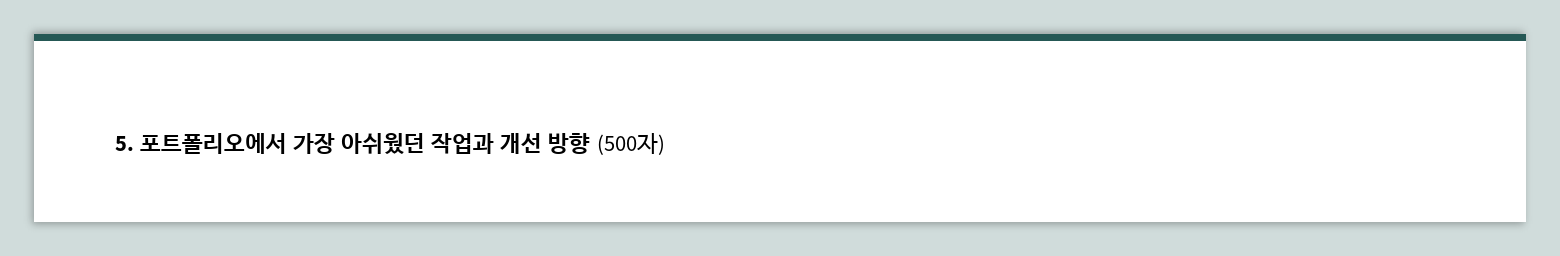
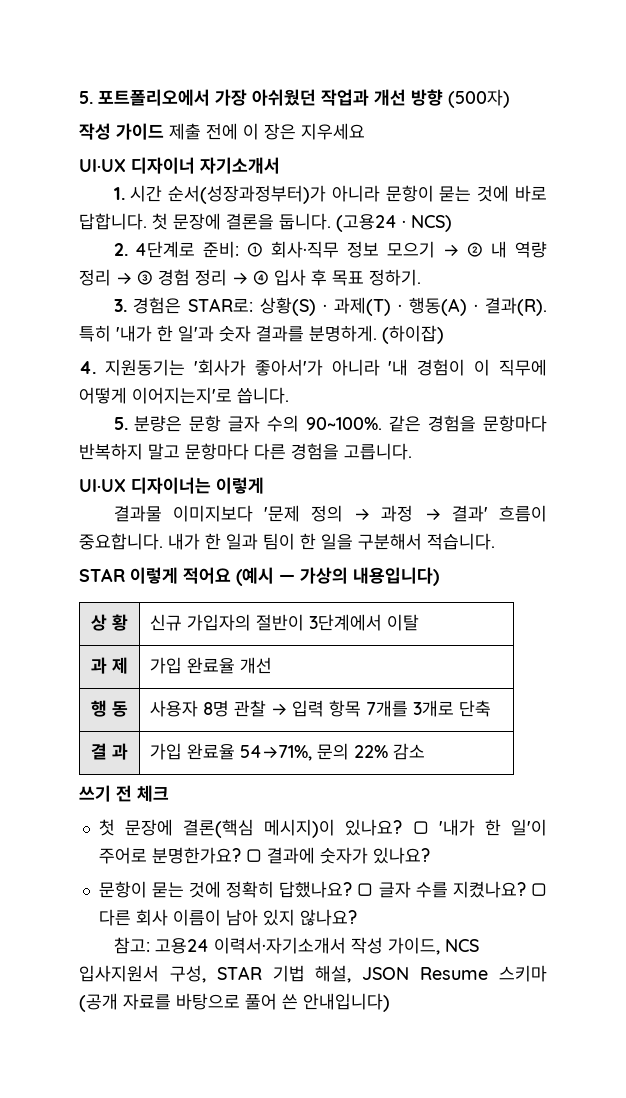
+ 작성 가이드 제출 전에 이 장은 지우세요
+ UI·UX 디자이너 자기소개서
+ 1. 시간 순서(성장과정부터)가 아니라 문항이 묻는 것에 바로 답합니다. 첫 문장에 결론을 둡니다. (고용24 · NCS)
+ 2. 4단계로 준비: ① 회사·직무 정보 모으기 → ② 내 역량 정리 → ③ 경험 정리 → ④ 입사 후 목표 정하기.
+ 3. 경험은 STAR로: 상황(S) · 과제(T) · 행동(A) · 결과(R). 특히 '내가 한 일'과 숫자 결과를 분명하게. (하이잡)
+ 4. 지원동기는 '회사가 좋아서'가 아니라 '내 경험이 이 직무에 어떻게 이어지는지'로 씁니다.
+ 5. 분량은 문항 글자 수의 90~100%. 같은 경험을 문항마다 반복하지 말고 문항마다 다른 경험을 고릅니다.
+ UI·UX 디자이너는 이렇게
+ 결과물 이미지보다 '문제 정의 → 과정 → 결과' 흐름이 중요합니다. 내가 한 일과 팀이 한 일을 구분해서 적습니다.
+ STAR 이렇게 적어요 (예시 — 가상의 내용입니다)
+ 상 황 | 신규 가입자의 절반이 3단계에서 이탈
+ 과 제 | 가입 완료율 개선
+ 행 동 | 사용자 8명 관찰 → 입력 항목 7개를 3개로 단축
+ 결 과 | 가입 완료율 54→71%, 문의 22% 감소
+ 쓰기 전 체크
+ 첫 문장에 결론(핵심 메시지)이 있나요? □ '내가 한 일'이 주어로 분명한가요? □ 결과에 숫자가 있나요?
+ 문항이 묻는 것에 정확히 답했나요? □ 글자 수를 지켰나요? □ 다른 회사 이름이 남아 있지 않나요?
+ 참고: 고용24 이력서·자기소개서 작성 가이드, NCS 입사지원서 구성, STAR 기법 해설, JSON Resume 스키마 (공개 자료를 바탕으로 풀어 쓴 안내입니다)

